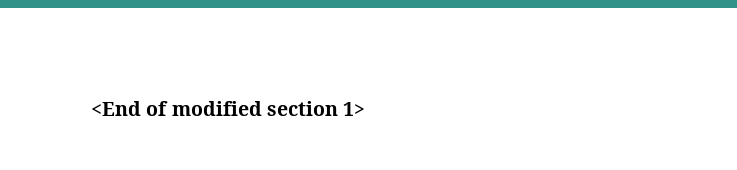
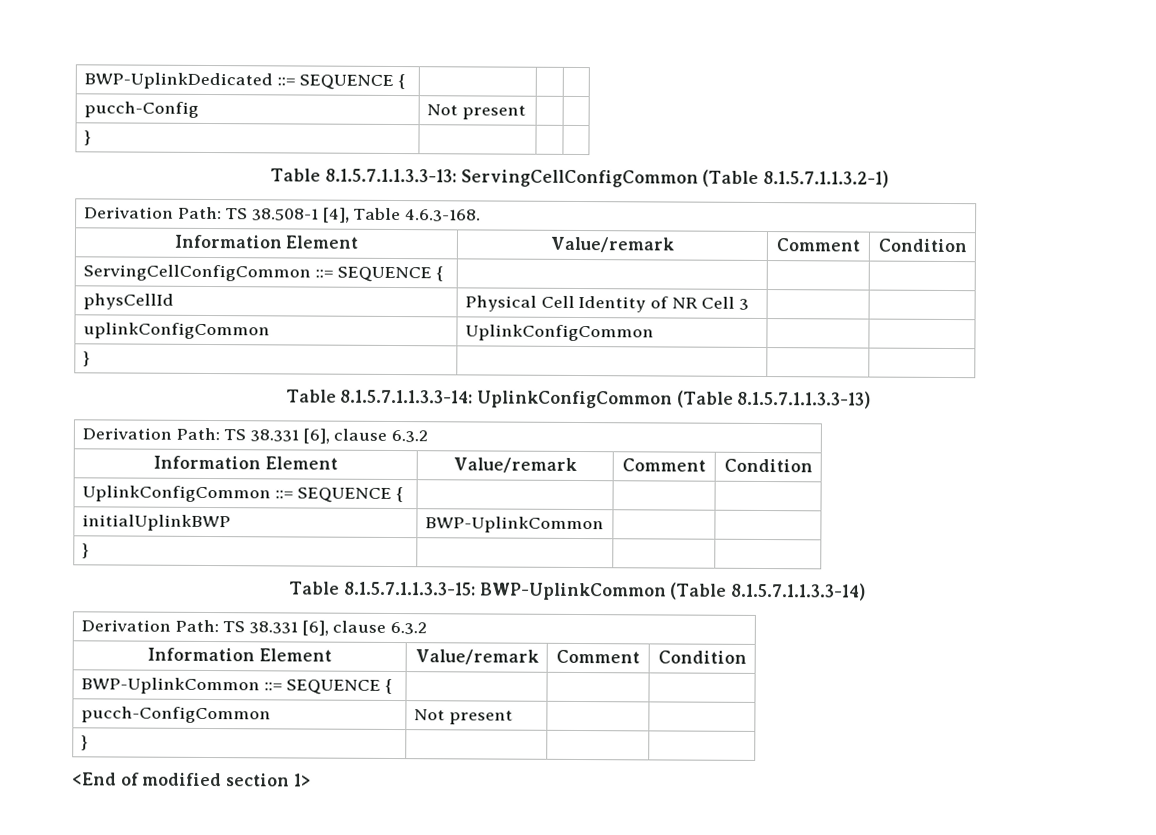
+ BWP-UplinkDedicated ::= SEQUENCE { | | |
+ pucch-Config | Not present | |
+ } | | |
+ Table 8.1.5.7.1.1.3.3-13: ServingCellConfigCommon (Table 8.1.5.7.1.1.3.2-1)
+ Derivation Path: TS 38.508-1 [4], Table 4.6.3-168.
+ Information Element | Value/remark | Comment | Condition
+ ServingCellConfigCommon ::= SEQUENCE { | | |
+ physCellId | Physical Cell Identity of NR Cell 3 | |
+ uplinkConfigCommon | UplinkConfigCommon | |
+ } | | |
+ Table 8.1.5.7.1.1.3.3-14: UplinkConfigCommon (Table 8.1.5.7.1.1.3.3-13)
+ Derivation Path: TS 38.331 [6], clause 6.3.2
+ Information Element | Value/remark | Comment | Condition
+ UplinkConfigCommon ::= SEQUENCE { | | |
+ initialUplinkBWP | BWP-UplinkCommon | |
+ } | | |
+ Table 8.1.5.7.1.1.3.3-15: BWP-UplinkCommon (Table 8.1.5.7.1.1.3.3-14)
+ Derivation Path: TS 38.331 [6], clause 6.3.2
+ Information Element | Value/remark | Comment | Condition
+ BWP-UplinkCommon ::= SEQUENCE { | | |
+ pucch-ConfigCommon | Not present | |
+ } | | |

